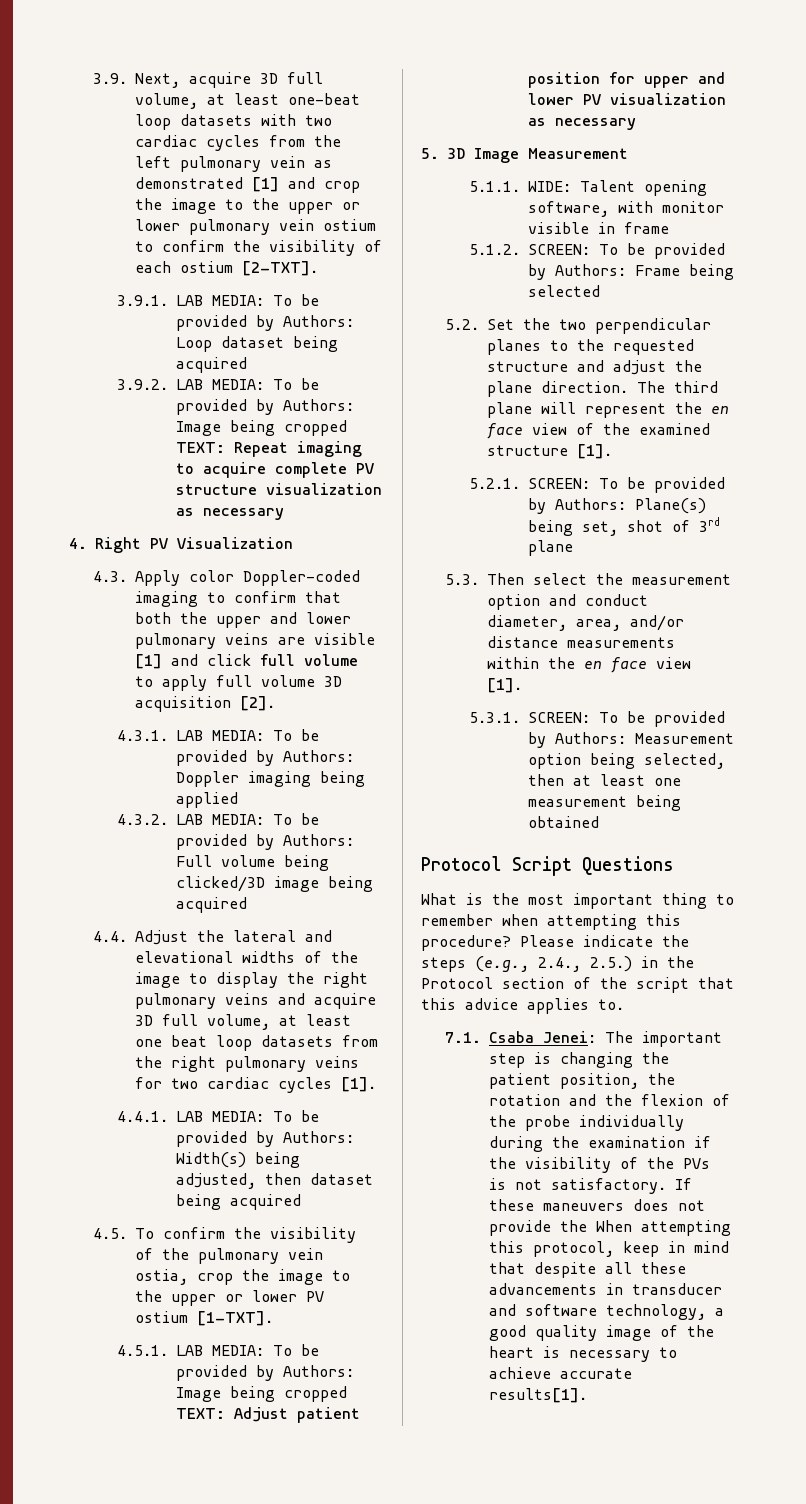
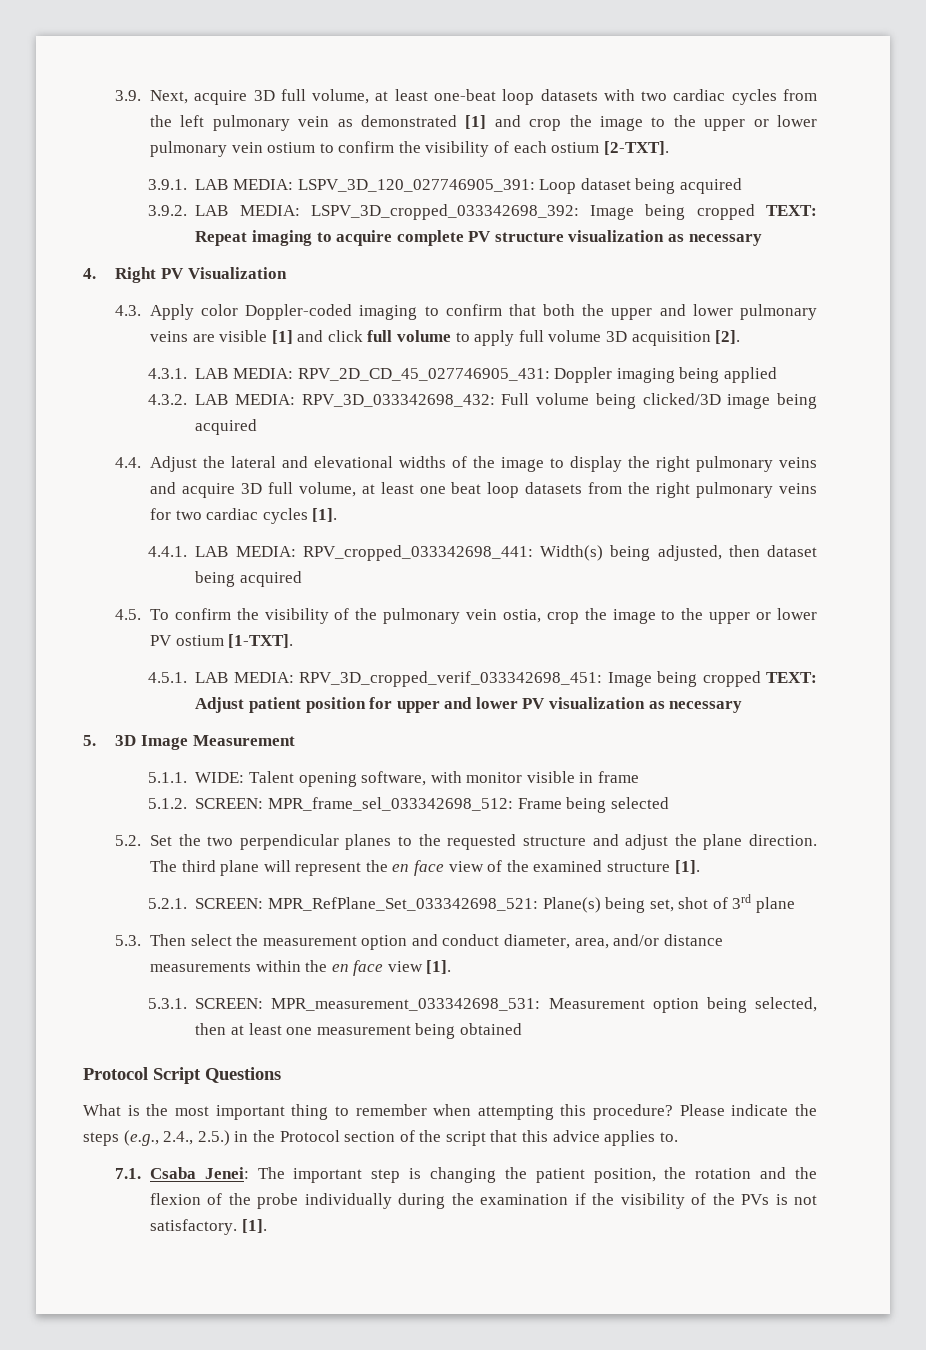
- 3.9.1. LAB MEDIA: To be provided by Authors: Loop dataset being acquired
+ 3.9.1. LAB MEDIA: LSPV_3D_120_027746905_391: Loop dataset being acquired
- 3.9.2. LAB MEDIA: To be provided by Authors: Image being cropped TEXT: Repeat imaging to acquire complete PV structure visualization as necessary
+ 3.9.2. LAB MEDIA: LSPV_3D_cropped_033342698_392: Image being cropped TEXT: Repeat imaging to acquire complete PV structure visualization as necessary
- 4.3.1. LAB MEDIA: To be provided by Authors: Doppler imaging being applied
+ 4.3.1. LAB MEDIA: RPV_2D_CD_45_027746905_431: Doppler imaging being applied
- 4.3.2. LAB MEDIA: To be provided by Authors: Full volume being clicked/3D image being acquired
+ 4.3.2. LAB MEDIA: RPV_3D_033342698_432: Full volume being clicked/3D image being acquired
- 4.4.1. LAB MEDIA: To be provided by Authors: Width(s) being adjusted, then dataset being acquired
+ 4.4.1. LAB MEDIA: RPV_cropped_033342698_441: Width(s) being adjusted, then dataset being acquired
- 4.5.1. LAB MEDIA: To be provided by Authors: Image being cropped TEXT: Adjust patient position for upper and lower PV visualization as necessary
+ 4.5.1. LAB MEDIA: RPV_3D_cropped_verif_033342698_451: Image being cropped TEXT: Adjust patient position for upper and lower PV visualization as necessary
- 5.1.2. SCREEN: To be provided by Authors: Frame being selected
+ 5.1.2. SCREEN: MPR_frame_sel_033342698_512: Frame being selected
- 5.2.1. SCREEN: To be provided by Authors: Plane(s) being set, shot of 3rd plane
+ 5.2.1. SCREEN: MPR_RefPlane_Set_033342698_521: Plane(s) being set, shot of 3rd plane
- 5.3.1. SCREEN: To be provided by Authors: Measurement option being selected, then at least one measurement being obtained
+ 5.3.1. SCREEN: MPR_measurement_033342698_531: Measurement option being selected, then at least one measurement being obtained
- 7.1. Csaba Jenei: The important step is changing the patient position, the rotation and the flexion of the probe individually during the examination if the visibility of the PVs is not satisfactory. If these maneuvers does not provide the When attempting this protocol, keep in mind that despite all these advancements in transducer and software technology, a good quality image of the heart is necessary to achieve accurate results[1].
+ 7.1. Csaba Jenei: The important step is changing the patient position, the rotation and the flexion of the probe individually during the examination if the visibility of the PVs is not satisfactory. [1].

